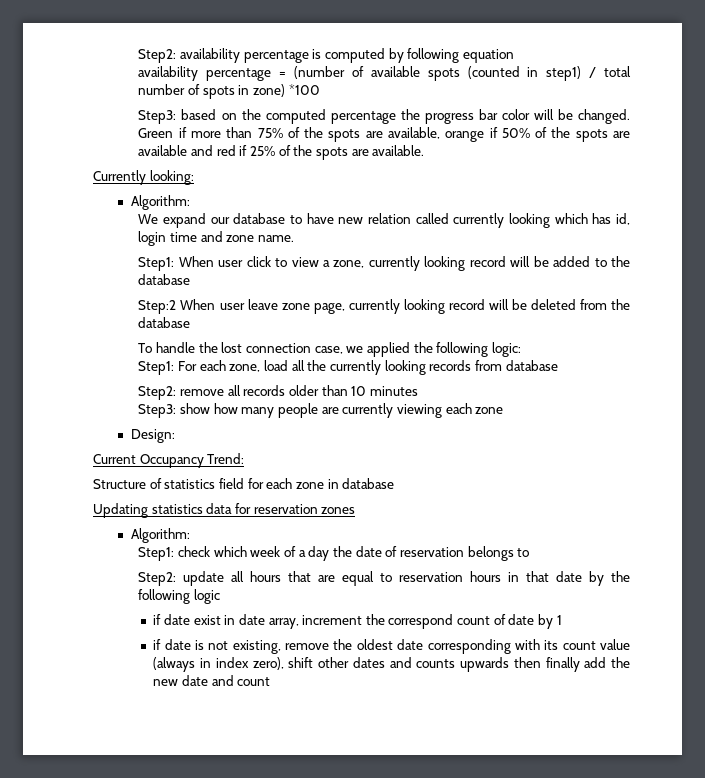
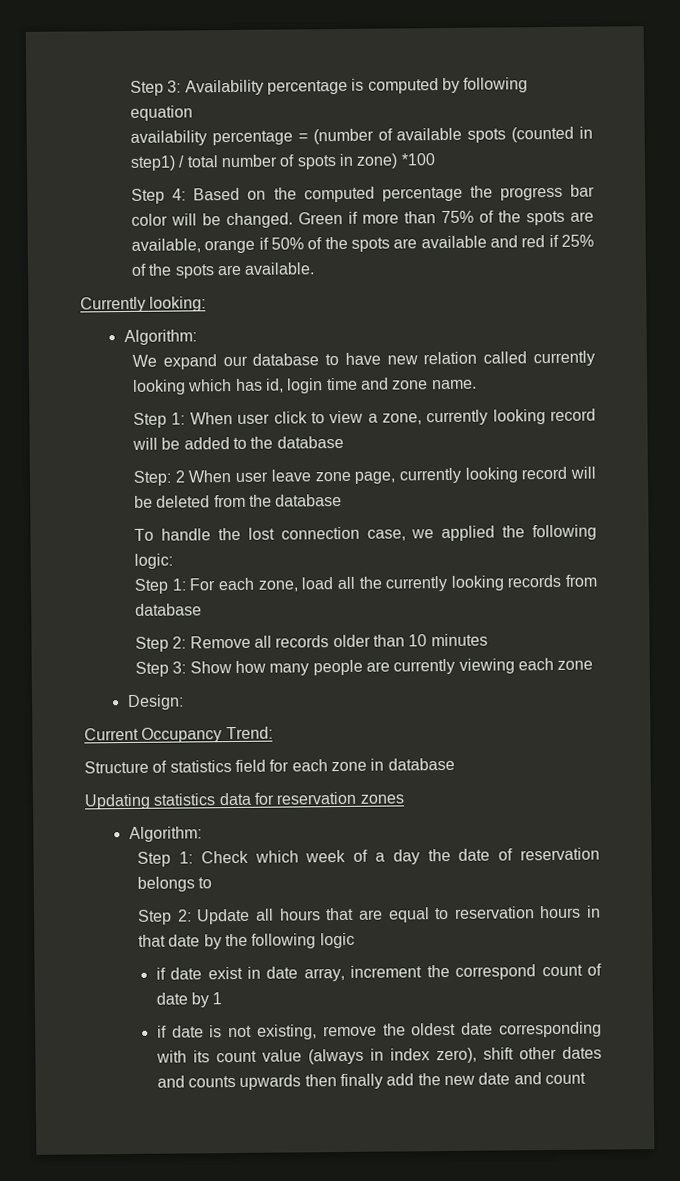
- Step2: availability percentage is computed by following equation
+ Step 3: Availability percentage is computed by following equation
- Step3: based on the computed percentage the progress bar color will be changed.
+ Step 4: Based on the computed percentage the progress bar color will be changed.
- Step1: When user click to view a zone, currently looking record will be added to the database
+ Step 1: When user click to view a zone, currently looking record will be added to the database
- Step:2 When user leave zone page, currently looking record will be deleted from the database
+ Step: 2 When user leave zone page, currently looking record will be deleted from the database
- Step1: For each zone, load all the currently looking records from database
+ Step 1: For each zone, load all the currently looking records from database
- Step2: remove all records older than 10 minutes
+ Step 2: Remove all records older than 10 minutes
- Step3: show how many people are currently viewing each zone
+ Step 3: Show how many people are currently viewing each zone
- Step1: check which week of a day the date of reservation belongs to
+ Step 1: Check which week of a day the date of reservation belongs to
- Step2: update all hours that are equal to reservation hours in that date by the following logic
+ Step 2: Update all hours that are equal to reservation hours in that date by the following logic

